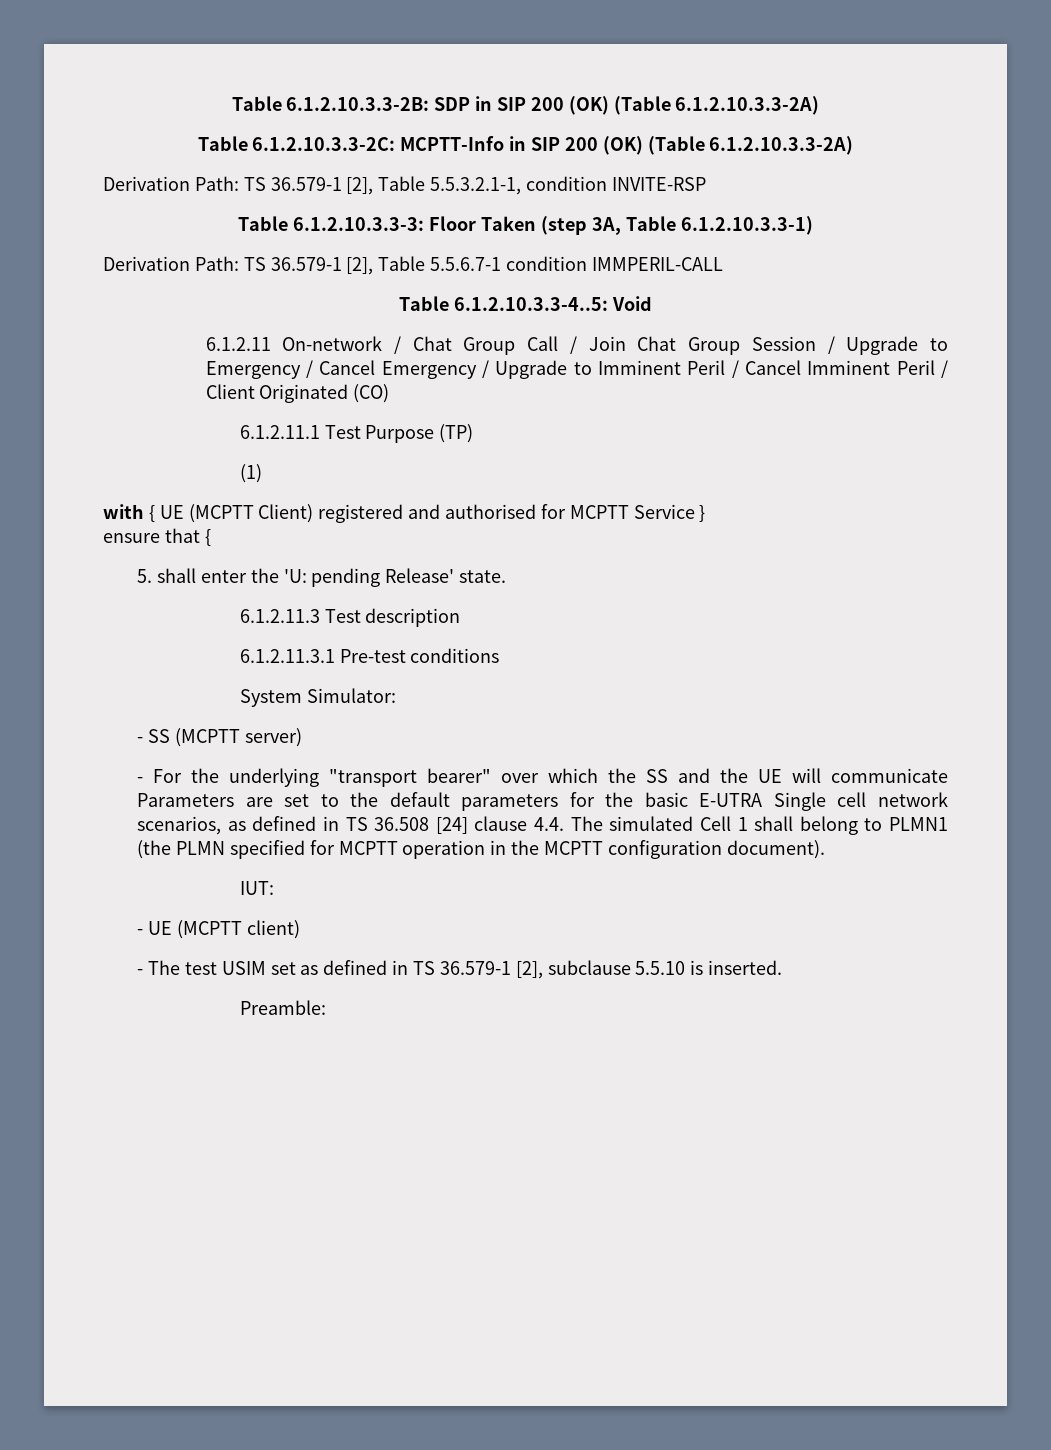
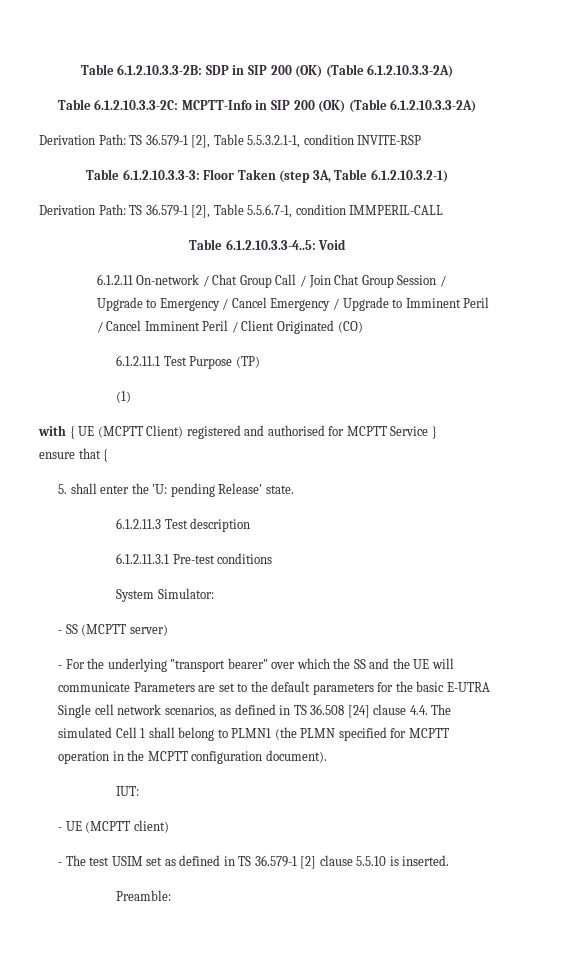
- Table 6.1.2.10.3.3-3: Floor Taken (step 3A, Table 6.1.2.10.3.3-1)
- Derivation Path: TS 36.579-1 [2], Table 5.5.6.7-1 condition IMMPERIL-CALL
+ Table 6.1.2.10.3.3-3: Floor Taken (step 3A, Table 6.1.2.10.3.2-1)
+ Derivation Path: TS 36.579-1 [2], Table 5.5.6.7-1, condition IMMPERIL-CALL
- - The test USIM set as defined in TS 36.579-1 [2], subclause 5.5.10 is inserted.
+ - The test USIM set as defined in TS 36.579-1 [2] clause 5.5.10 is inserted.

